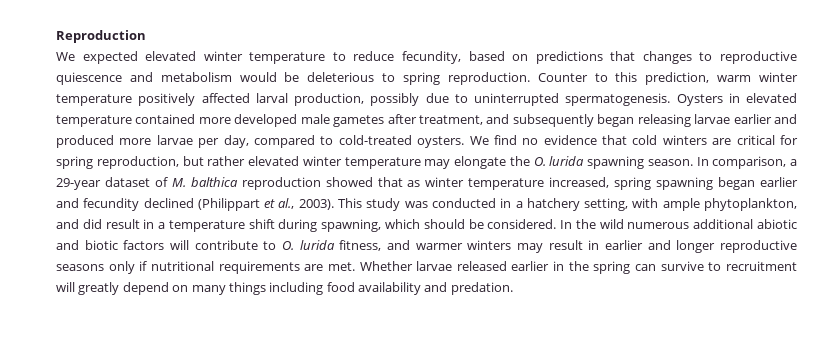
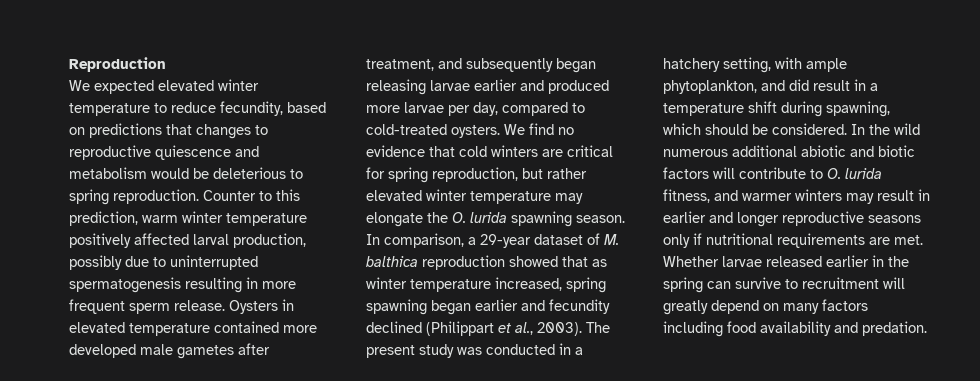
- Counter to this prediction, warm winter temperature positively affected larval production, possibly due to uninterrupted spermatogenesis.
+ Counter to this prediction, warm winter temperature positively affected larval production, possibly due to uninterrupted spermatogenesis resulting in more frequent sperm release.
- This study was conducted in a hatchery setting, with ample phytoplankton, and did result in a temperature shift during spawning, which should be considered.
+ The present study was conducted in a hatchery setting, with ample phytoplankton, and did result in a temperature shift during spawning, which should be considered.
- Whether larvae released earlier in the spring can survive to recruitment will greatly depend on many things including food availability and predation.
+ Whether larvae released earlier in the spring can survive to recruitment will greatly depend on many factors including food availability and predation.

